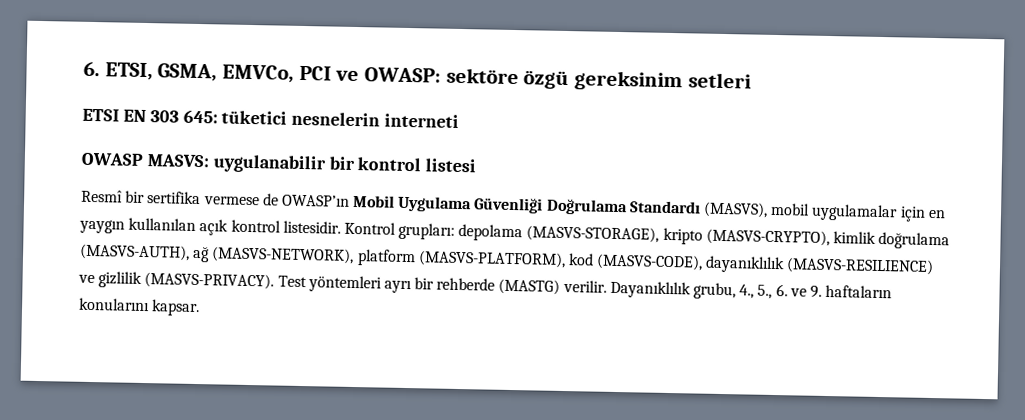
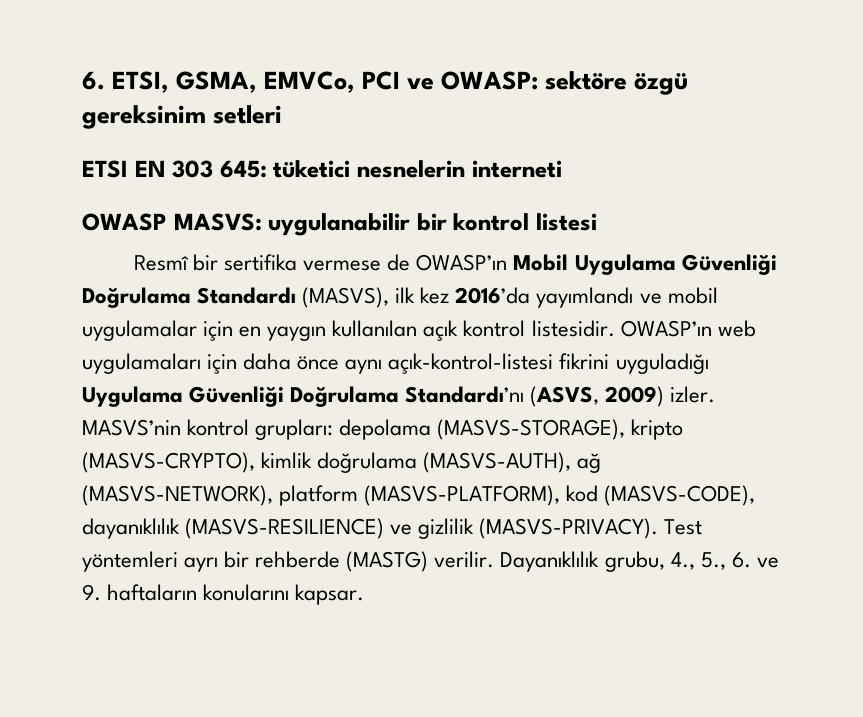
- Resmî bir sertifika vermese de OWASP’ın Mobil Uygulama Güvenliği Doğrulama Standardı (MASVS), mobil uygulamalar için en yaygın kullanılan açık kontrol listesidir.
+ Resmî bir sertifika vermese de OWASP’ın Mobil Uygulama Güvenliği Doğrulama Standardı (MASVS), ilk kez 2016’da yayımlandı ve mobil uygulamalar için en yaygın kullanılan açık kontrol listesidir.
- Kontrol grupları: depolama (MASVS-STORAGE), kripto (MASVS-CRYPTO), kimlik doğrulama (MASVS-AUTH), ağ (MASVS-NETWORK), platform (MASVS-PLATFORM), kod (MASVS-CODE), dayanıklılık (MASVS-RESILIENCE) ve gizlilik (MASVS-PRIVACY).
+ OWASP’ın web uygulamaları için daha önce aynı açık-kontrol-listesi fikrini uyguladığı Uygulama Güvenliği Doğrulama Standardı’nı (ASVS, 2009) izler. MASVS’nin kontrol grupları: depolama (MASVS-STORAGE), kripto (MASVS-CRYPTO), kimlik doğrulama (MASVS-AUTH), ağ (MASVS-NETWORK), platform (MASVS-PLATFORM), kod (MASVS-CODE), dayanıklılık (MASVS-RESILIENCE) ve gizlilik (MASVS-PRIVACY).

